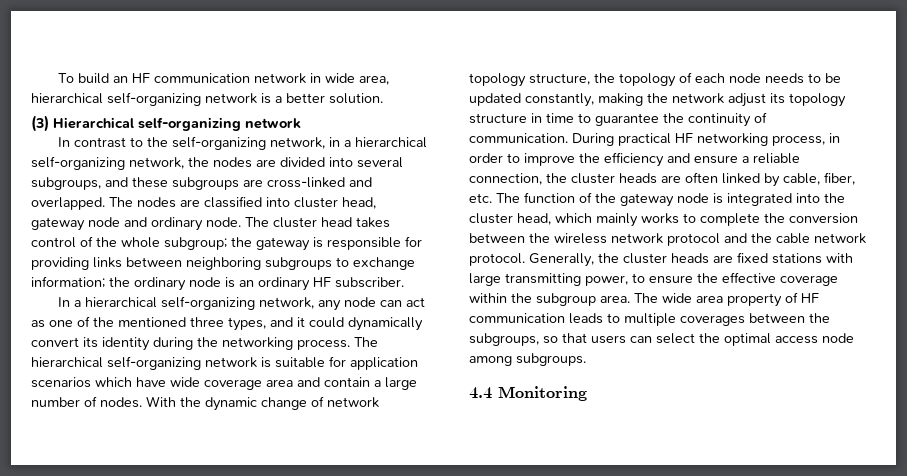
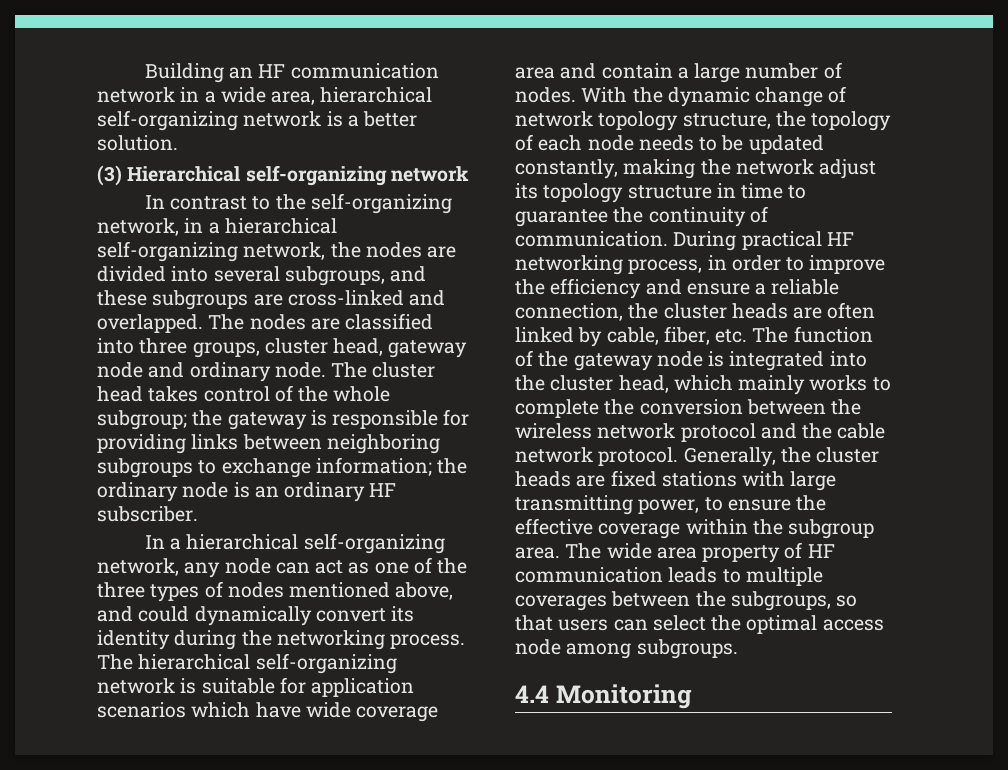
- To build an HF communication network in wide area, hierarchical self-organizing network is a better solution.
+ Building an HF communication network in a wide area, hierarchical self-organizing network is a better solution.
- The nodes are classified into cluster head, gateway node and ordinary node.
+ The nodes are classified into three groups, cluster head, gateway node and ordinary node.
- In a hierarchical self-organizing network, any node can act as one of the mentioned three types, and it could dynamically convert its identity during the networking process.
+ In a hierarchical self-organizing network, any node can act as one of the three types of nodes mentioned above, and could dynamically convert its identity during the networking process.

